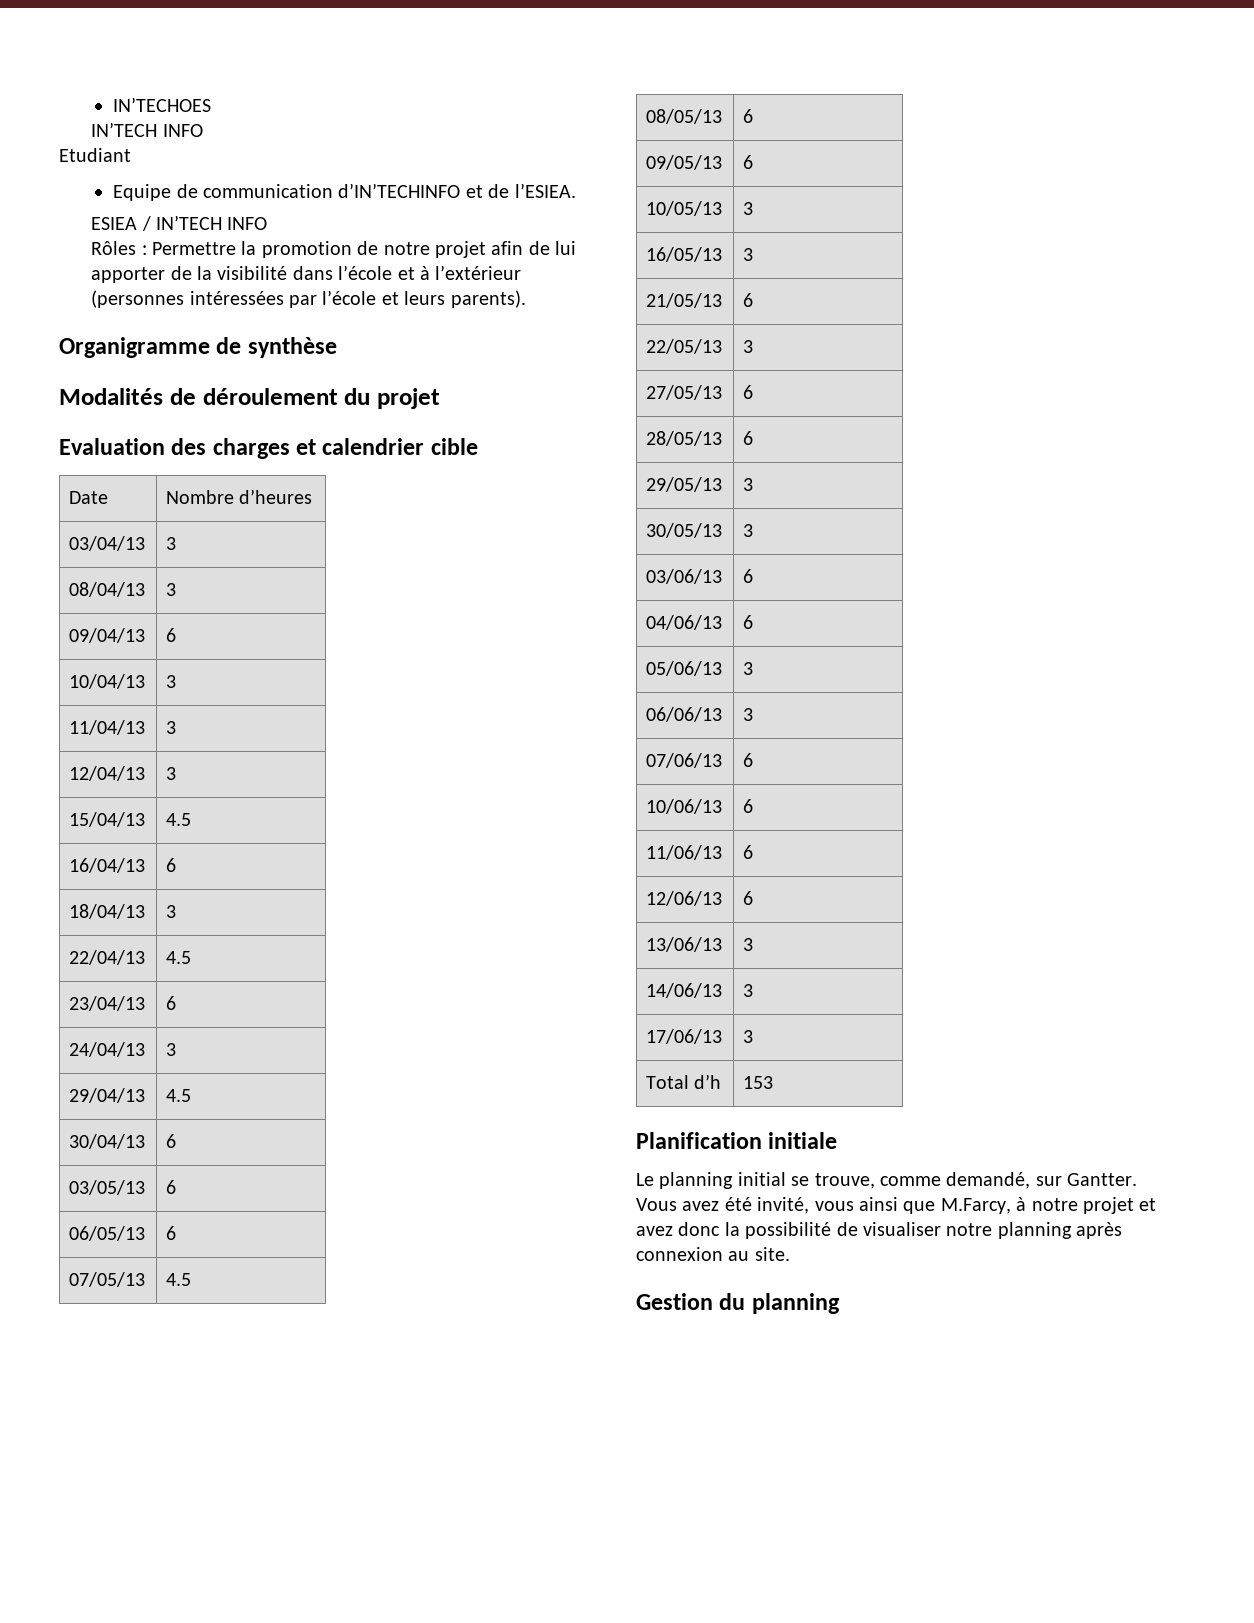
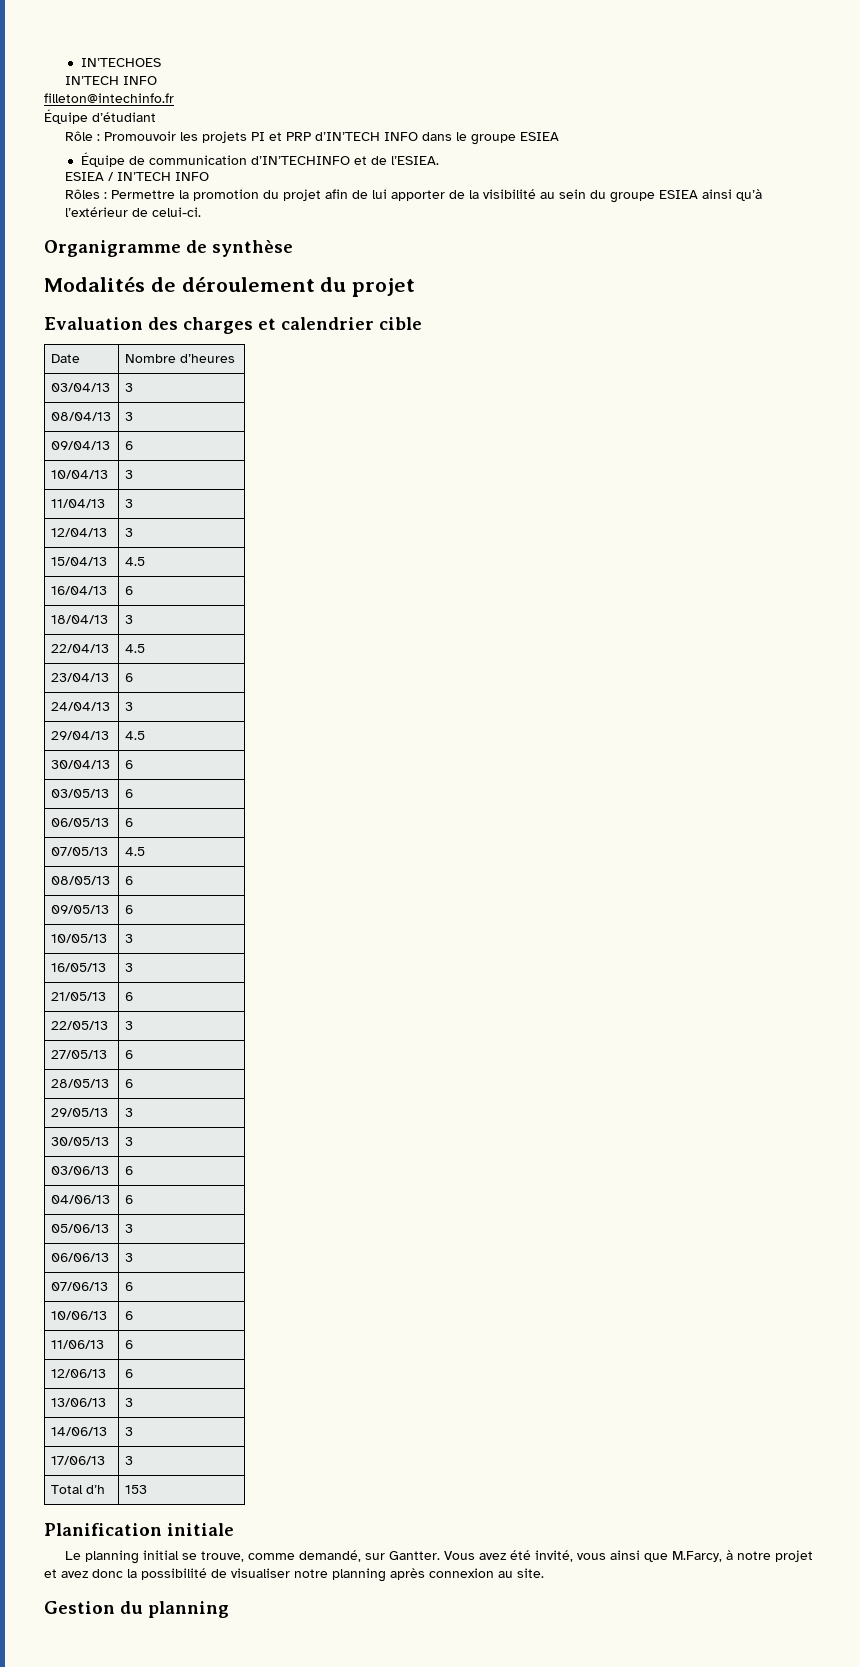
- Etudiant
- Equipe de communication d’IN’TECHINFO et de l’ESIEA.
+ filleton@intechinfo.fr
+ Équipe d’étudiant
+ Rôle : Promouvoir les projets PI et PRP d’IN’TECH INFO dans le groupe ESIEA
+ Équipe de communication d’IN’TECHINFO et de l’ESIEA.
- Rôles : Permettre la promotion de notre projet afin de lui apporter de la visibilité dans l’école et à l’extérieur (personnes intéressées par l’école et leurs parents).
+ Rôles : Permettre la promotion du projet afin de lui apporter de la visibilité au sein du groupe ESIEA ainsi qu’à l’extérieur de celui-ci.

